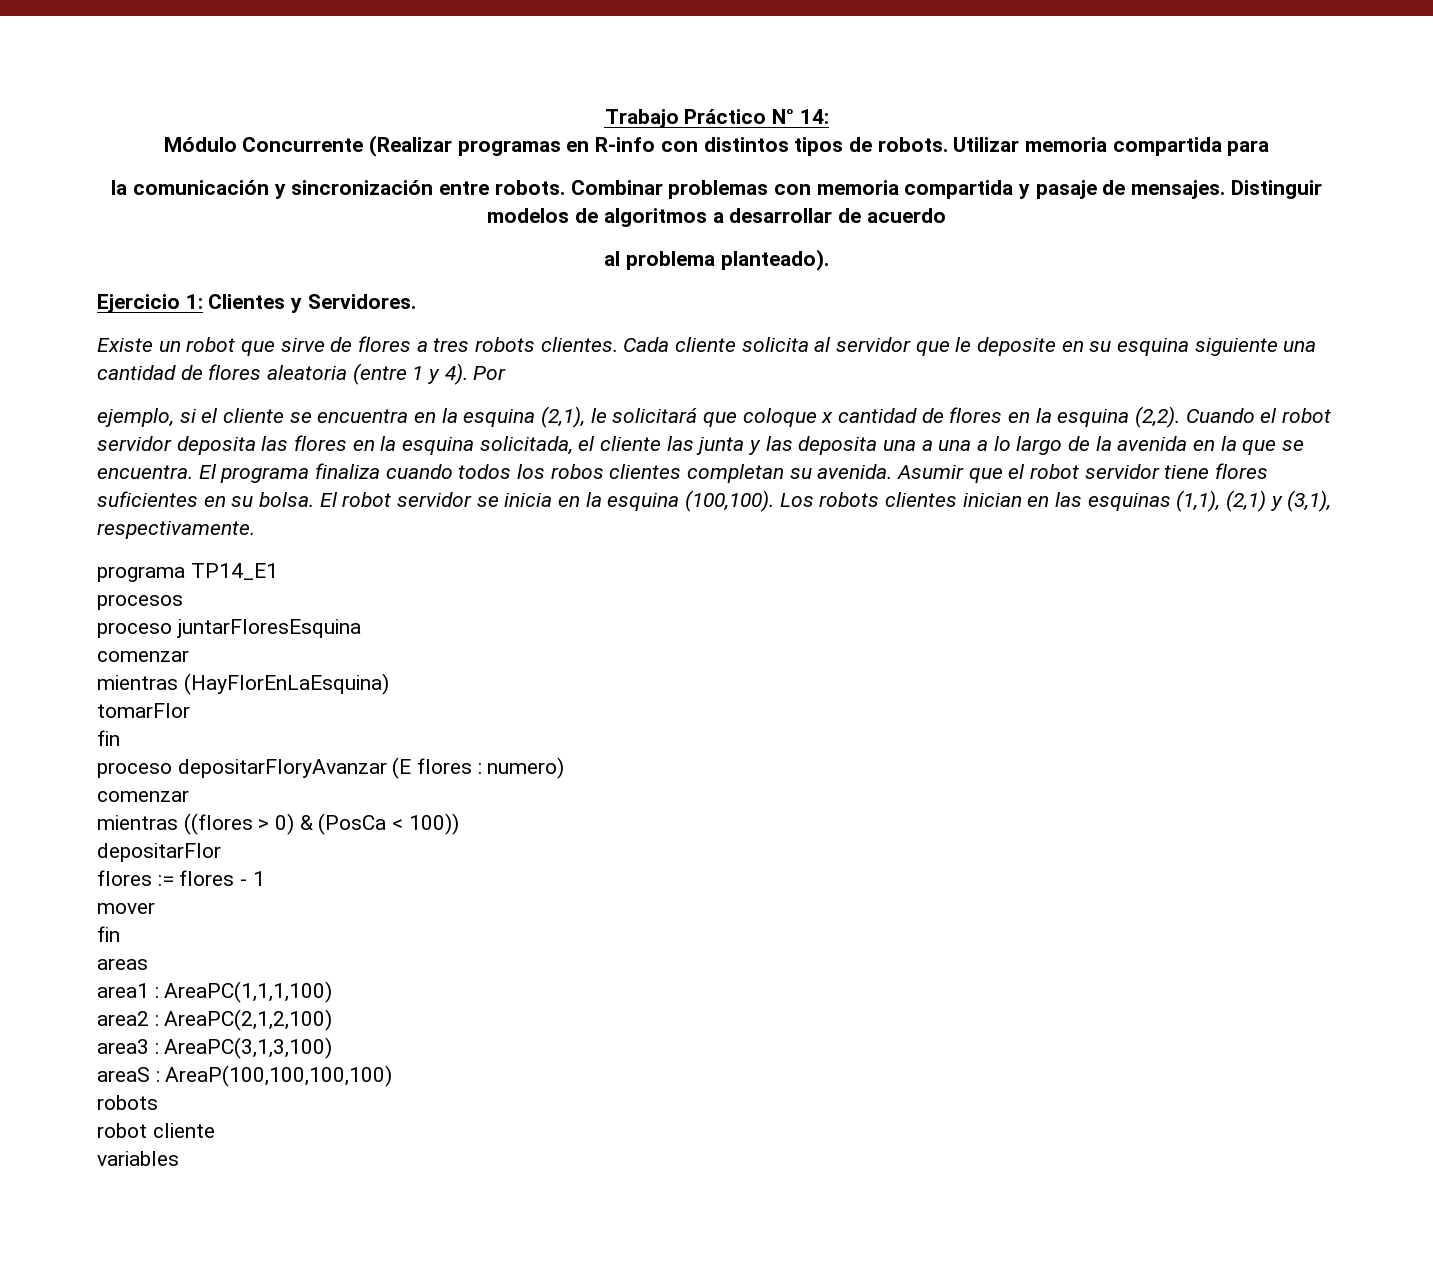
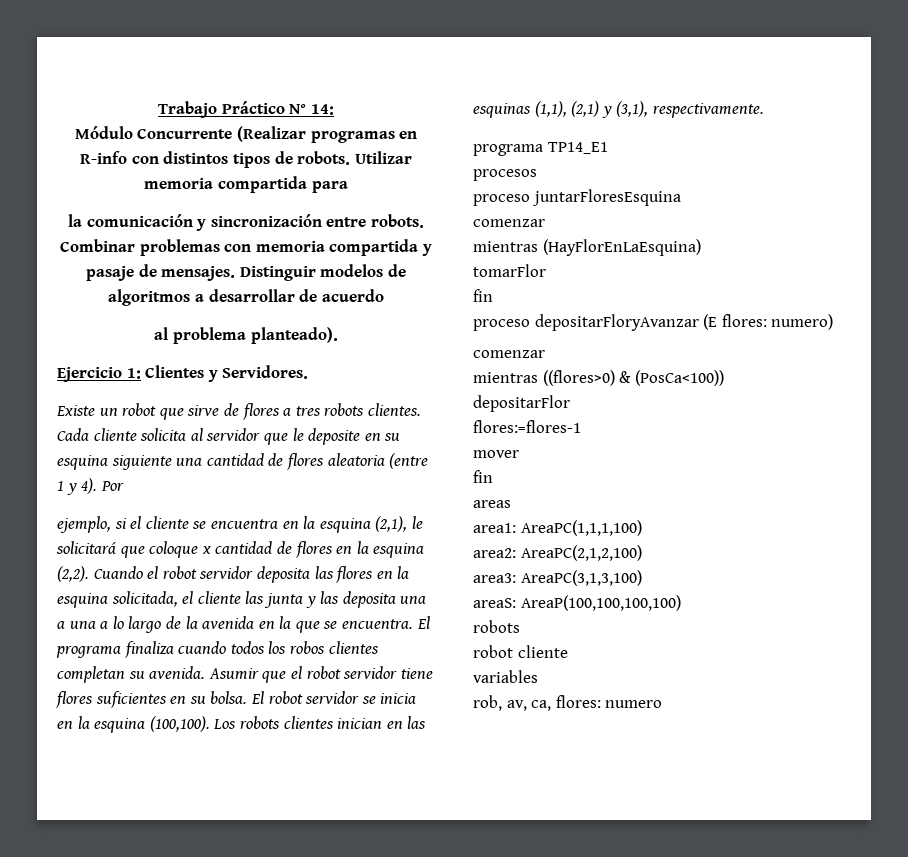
- proceso depositarFloryAvanzar (E flores : numero)
+ proceso depositarFloryAvanzar (E flores: numero)
- mientras ((flores > 0) & (PosCa < 100))
+ mientras ((flores>0) & (PosCa<100))
  depositarFlor
- flores := flores - 1
+ flores:=flores-1
- area1 : AreaPC(1,1,1,100)
+ area1: AreaPC(1,1,1,100)
- area2 : AreaPC(2,1,2,100)
+ area2: AreaPC(2,1,2,100)
- area3 : AreaPC(3,1,3,100)
+ area3: AreaPC(3,1,3,100)
- areaS : AreaP(100,100,100,100)
+ areaS: AreaP(100,100,100,100)
+ rob, av, ca, flores: numero

